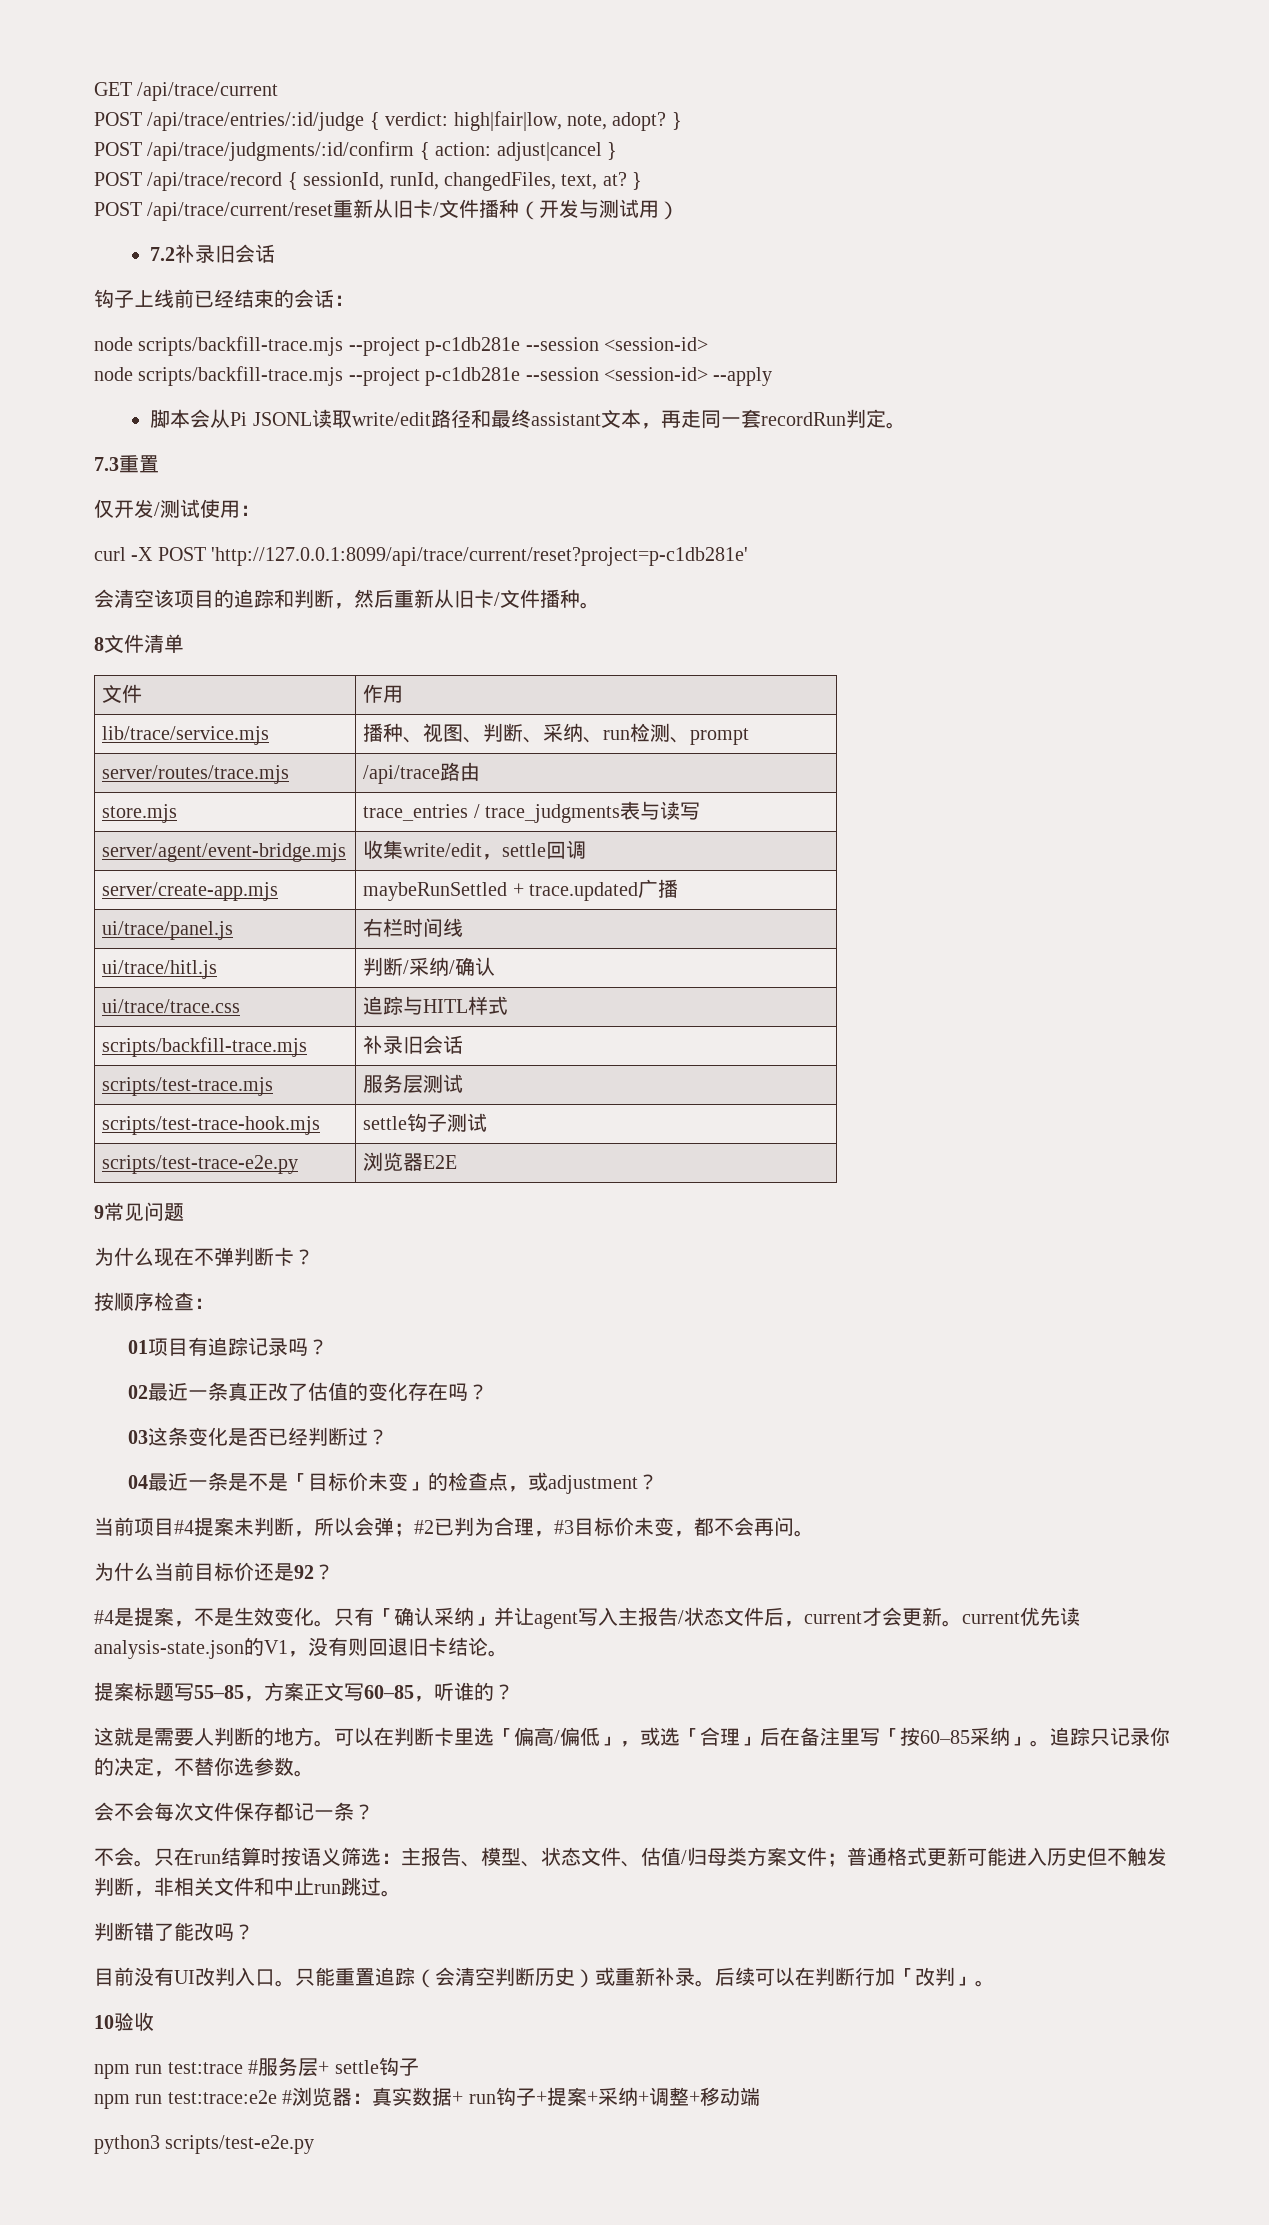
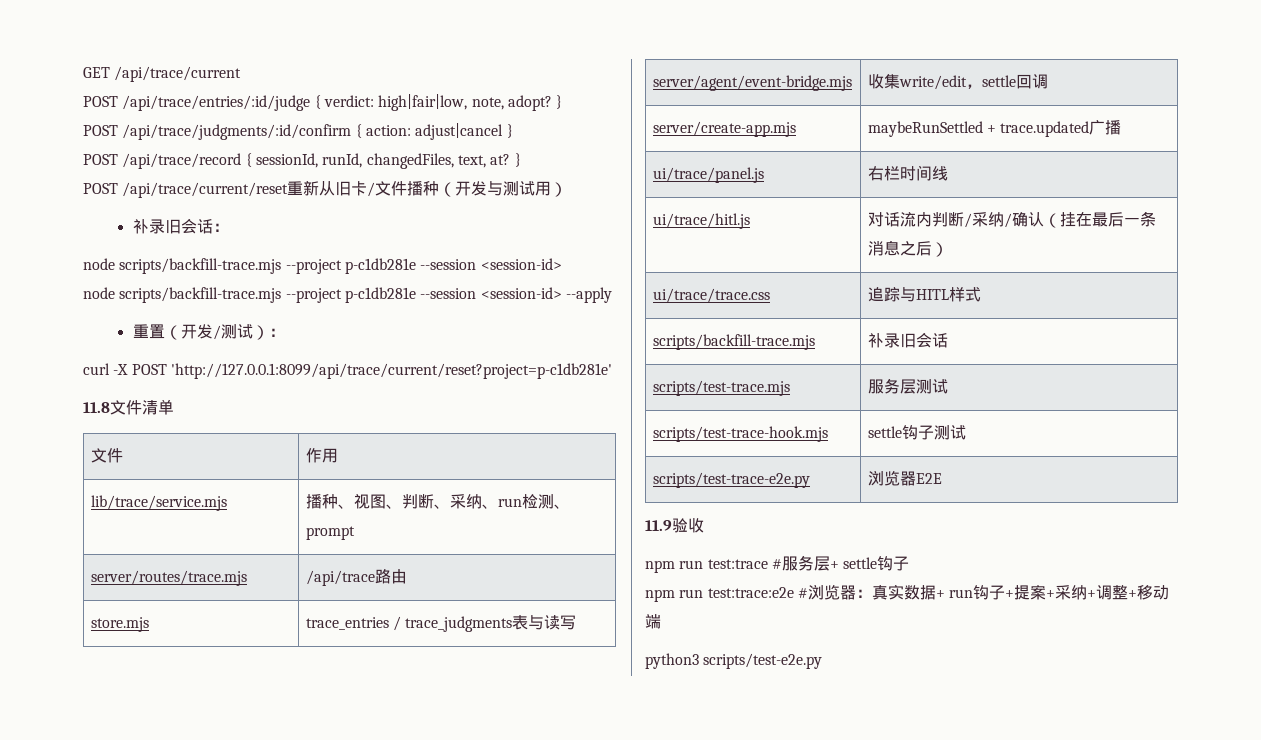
- 7.2补录旧会话
- 钩子上线前已经结束的会话：
+ 补录旧会话：
- 脚本会从Pi JSONL读取write/edit路径和最终assistant文本，再走同一套recordRun判定。
- 7.3重置
- 仅开发/测试使用：
+ 重置（开发/测试）：
- 会清空该项目的追踪和判断，然后重新从旧卡/文件播种。
- 8文件清单
+ 11.8文件清单
- ui/trace/hitl.js | 判断/采纳/确认
+ ui/trace/hitl.js | 对话流内判断/采纳/确认（挂在最后一条消息之后）
- 9常见问题
- 为什么现在不弹判断卡？
- 按顺序检查：
- 01项目有追踪记录吗？
- 02最近一条真正改了估值的变化存在吗？
- 03这条变化是否已经判断过？
- 04最近一条是不是「目标价未变」的检查点，或adjustment？
- 当前项目#4提案未判断，所以会弹；#2已判为合理，#3目标价未变，都不会再问。
- 为什么当前目标价还是92？
- #4是提案，不是生效变化。只有「确认采纳」并让agent写入主报告/状态文件后，current才会更新。current优先读analysis-state.json的V1，没有则回退旧卡结论。
- 提案标题写55–85，方案正文写60–85，听谁的？
- 这就是需要人判断的地方。可以在判断卡里选「偏高/偏低」，或选「合理」后在备注里写「按60–85采纳」。追踪只记录你的决定，不替你选参数。
- 会不会每次文件保存都记一条？
- 不会。只在run结算时按语义筛选：主报告、模型、状态文件、估值/归母类方案文件；普通格式更新可能进入历史但不触发判断，非相关文件和中止run跳过。
- 判断错了能改吗？
- 目前没有UI改判入口。只能重置追踪（会清空判断历史）或重新补录。后续可以在判断行加「改判」。
- 10验收
+ 11.9验收

